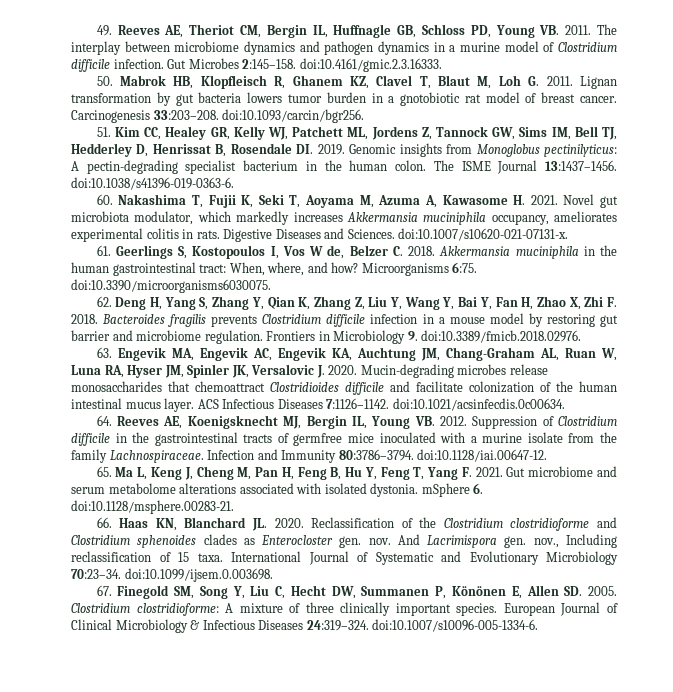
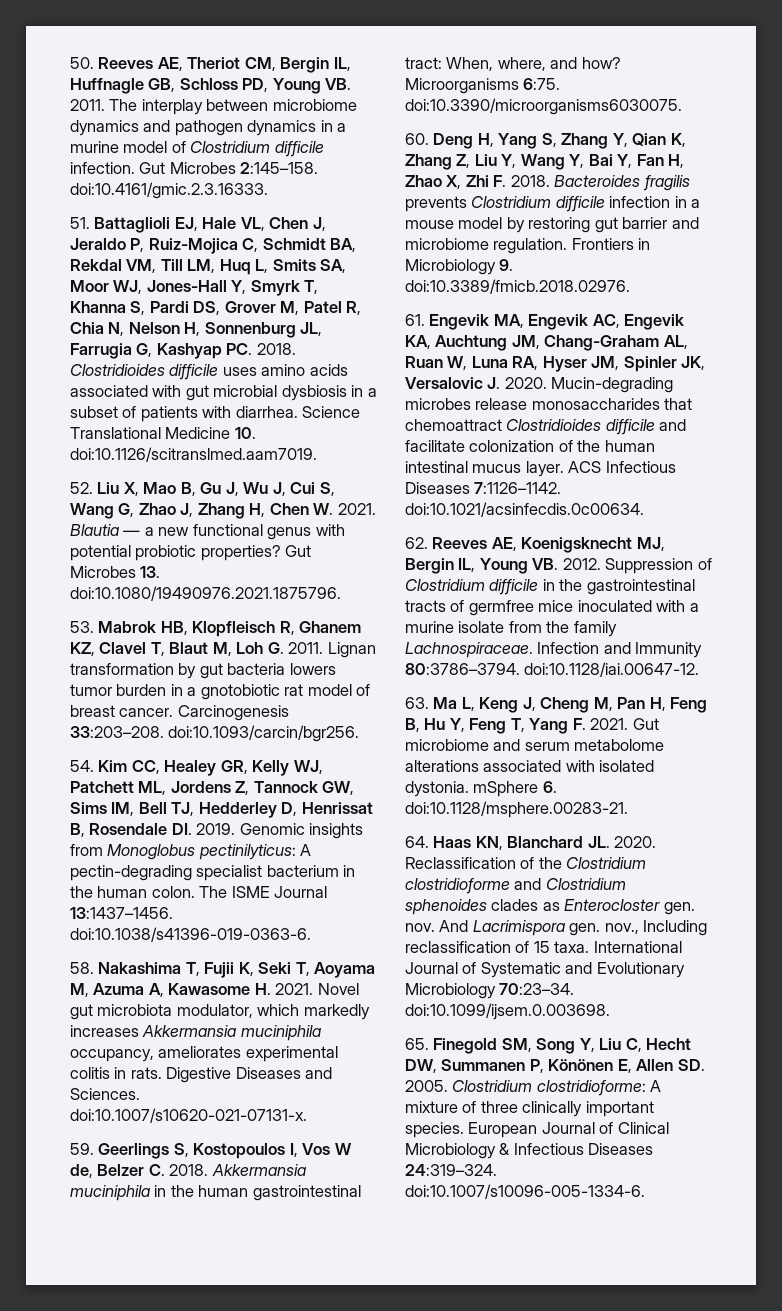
- 49. Reeves AE, Theriot CM, Bergin IL, Huffnagle GB, Schloss PD, Young VB. 2011.
+ 50. Reeves AE, Theriot CM, Bergin IL, Huffnagle GB, Schloss PD, Young VB. 2011.
- 50. Mabrok HB, Klopfleisch R, Ghanem KZ, Clavel T, Blaut M, Loh G. 2011.
+ 51. Battaglioli EJ, Hale VL, Chen J, Jeraldo P, Ruiz-Mojica C, Schmidt BA, Rekdal VM, Till LM, Huq L, Smits SA, Moor WJ, Jones-Hall Y, Smyrk T, Khanna S, Pardi DS, Grover M, Patel R, Chia N, Nelson H, Sonnenburg JL, Farrugia G, Kashyap PC. 2018. Clostridioides difficile uses amino acids associated with gut microbial dysbiosis in a subset of patients with diarrhea. Science Translational Medicine 10. doi:10.1126/scitranslmed.aam7019.
+ 52. Liu X, Mao B, Gu J, Wu J, Cui S, Wang G, Zhao J, Zhang H, Chen W. 2021. Blautia — a new functional genus with potential probiotic properties? Gut Microbes 13. doi:10.1080/19490976.2021.1875796.
+ 53. Mabrok HB, Klopfleisch R, Ghanem KZ, Clavel T, Blaut M, Loh G. 2011.
- 51. Kim CC, Healey GR, Kelly WJ, Patchett ML, Jordens Z, Tannock GW, Sims IM, Bell TJ, Hedderley D, Henrissat B, Rosendale DI. 2019.
+ 54. Kim CC, Healey GR, Kelly WJ, Patchett ML, Jordens Z, Tannock GW, Sims IM, Bell TJ, Hedderley D, Henrissat B, Rosendale DI. 2019.
- 60. Nakashima T, Fujii K, Seki T, Aoyama M, Azuma A, Kawasome H. 2021.
+ 58. Nakashima T, Fujii K, Seki T, Aoyama M, Azuma A, Kawasome H. 2021.
- 61. Geerlings S, Kostopoulos I, Vos W de, Belzer C. 2018.
+ 59. Geerlings S, Kostopoulos I, Vos W de, Belzer C. 2018.
- 62. Deng H, Yang S, Zhang Y, Qian K, Zhang Z, Liu Y, Wang Y, Bai Y, Fan H, Zhao X, Zhi F. 2018.
+ 60. Deng H, Yang S, Zhang Y, Qian K, Zhang Z, Liu Y, Wang Y, Bai Y, Fan H, Zhao X, Zhi F. 2018.
- 63. Engevik MA, Engevik AC, Engevik KA, Auchtung JM, Chang-Graham AL, Ruan W, Luna RA, Hyser JM, Spinler JK, Versalovic J. 2020.
+ 61. Engevik MA, Engevik AC, Engevik KA, Auchtung JM, Chang-Graham AL, Ruan W, Luna RA, Hyser JM, Spinler JK, Versalovic J. 2020.
- 64. Reeves AE, Koenigsknecht MJ, Bergin IL, Young VB. 2012.
+ 62. Reeves AE, Koenigsknecht MJ, Bergin IL, Young VB. 2012.
- 65. Ma L, Keng J, Cheng M, Pan H, Feng B, Hu Y, Feng T, Yang F. 2021.
+ 63. Ma L, Keng J, Cheng M, Pan H, Feng B, Hu Y, Feng T, Yang F. 2021.
- 66. Haas KN, Blanchard JL. 2020.
+ 64. Haas KN, Blanchard JL. 2020.
- 67. Finegold SM, Song Y, Liu C, Hecht DW, Summanen P, Könönen E, Allen SD. 2005.
+ 65. Finegold SM, Song Y, Liu C, Hecht DW, Summanen P, Könönen E, Allen SD. 2005.

